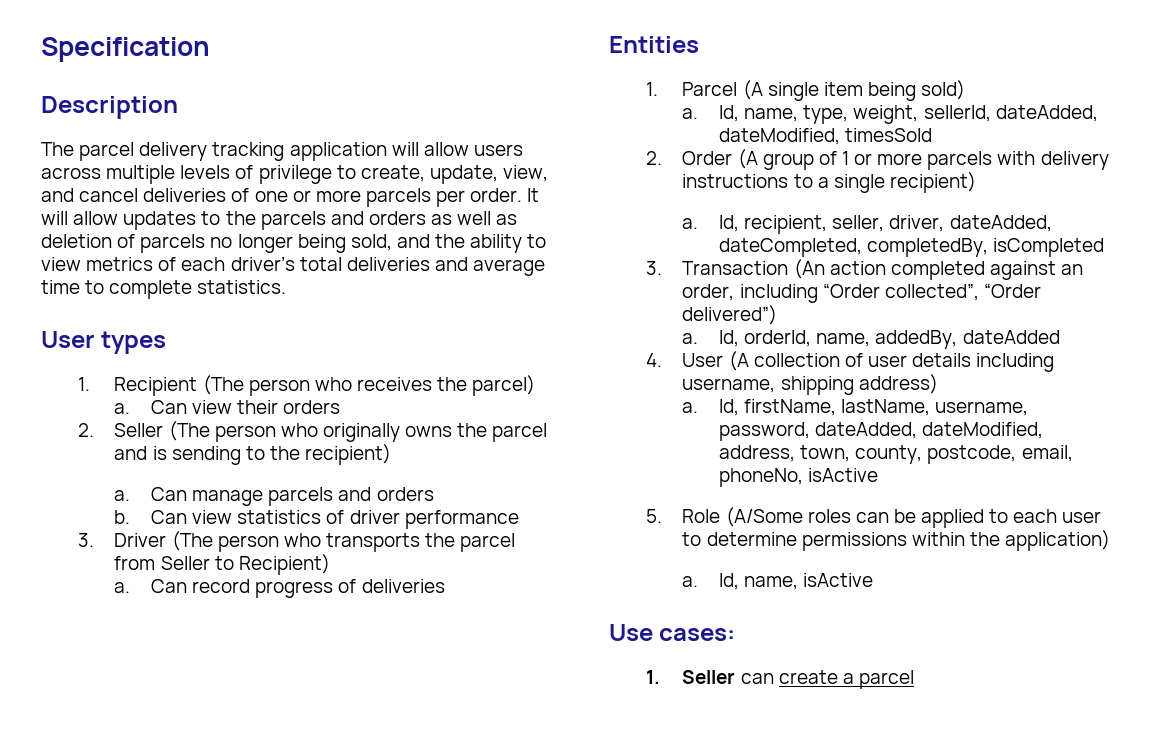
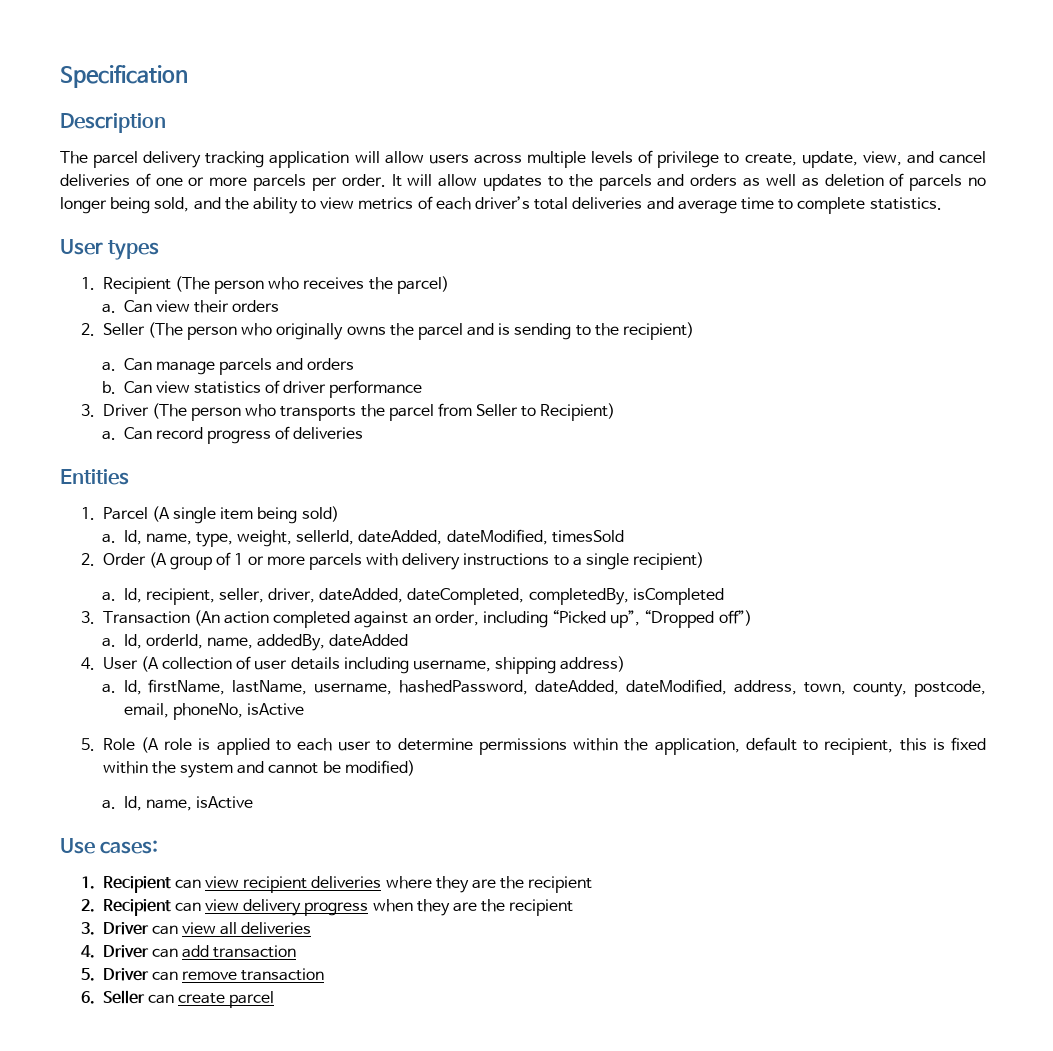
- 3. Transaction (An action completed against an order, including “Order collected”, “Order delivered”)
+ 3. Transaction (An action completed against an order, including “Picked up”, “Dropped off”)
- Id, firstName, lastName, username, password, dateAdded, dateModified, address, town, county, postcode, email, phoneNo, isActive
+ Id, firstName, lastName, username, hashedPassword, dateAdded, dateModified, address, town, county, postcode, email, phoneNo, isActive
- 5. Role (A/Some roles can be applied to each user to determine permissions within the application)
+ 5. Role (A role is applied to each user to determine permissions within the application, default to recipient, this is fixed within the system and cannot be modified)
- 1. Seller can create a parcel
+ 1. Recipient can view recipient deliveries where they are the recipient
+ 2. Recipient can view delivery progress when they are the recipient
+ 3. Driver can view all deliveries
+ 4. Driver can add transaction
+ 5. Driver can remove transaction
+ 6. Seller can create parcel

